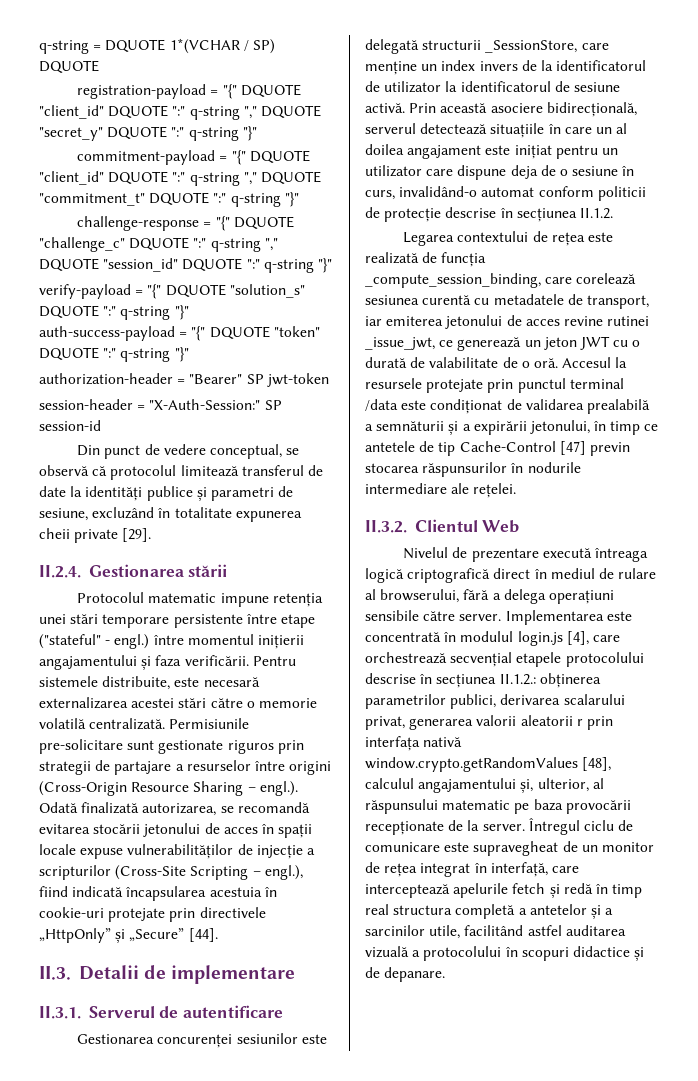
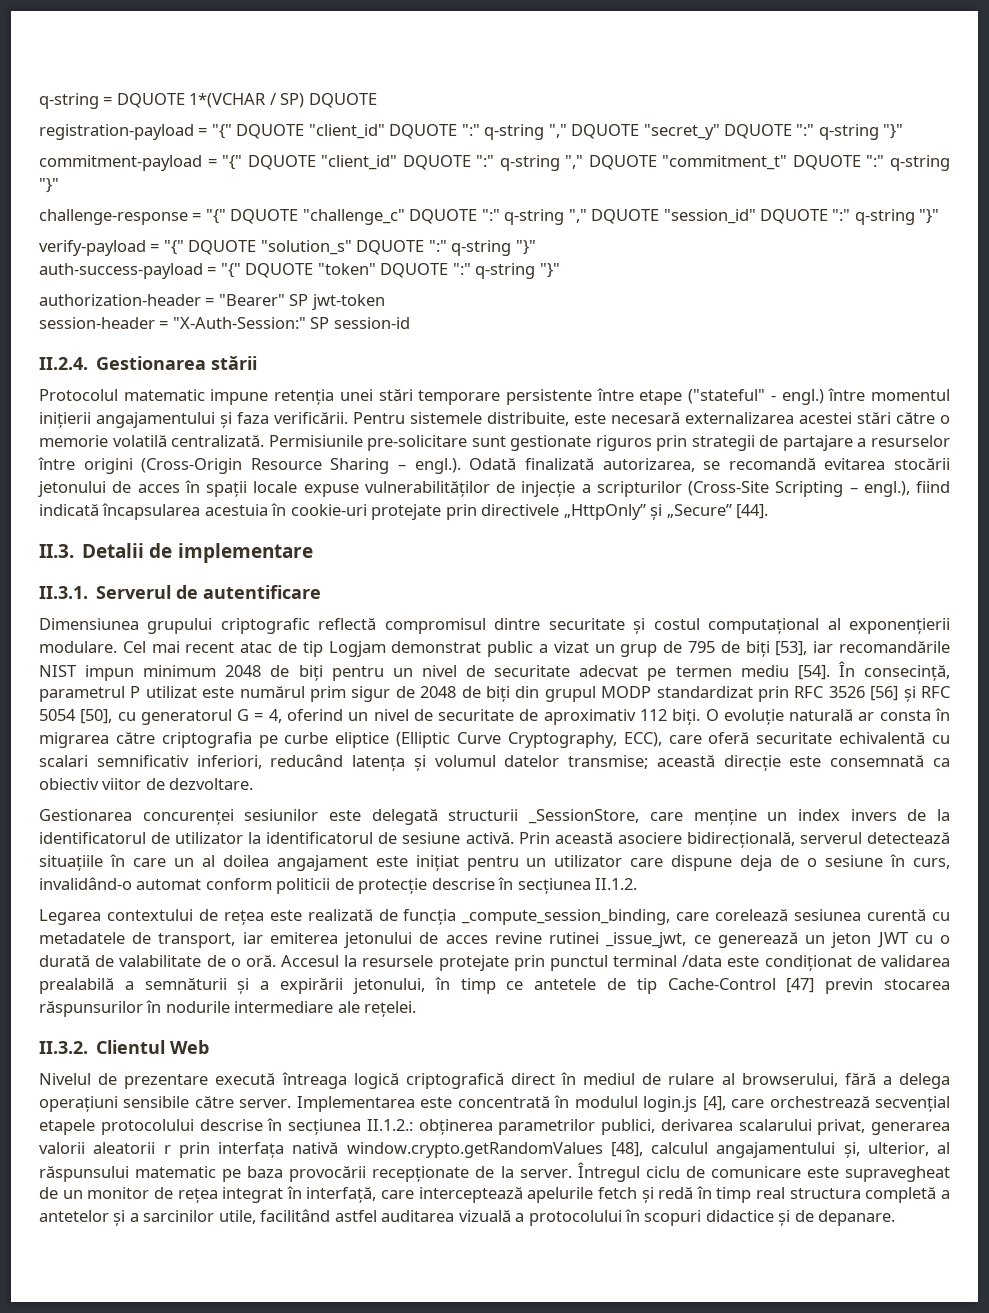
- Din punct de vedere conceptual, se observă că protocolul limitează transferul de date la identități publice și parametri de sesiune, excluzând în totalitate expunerea cheii private [29].
+ Dimensiunea grupului criptografic reflectă compromisul dintre securitate și costul computațional al exponențierii modulare. Cel mai recent atac de tip Logjam demonstrat public a vizat un grup de 795 de biți [53], iar recomandările NIST impun minimum 2048 de biți pentru un nivel de securitate adecvat pe termen mediu [54]. În consecință, parametrul P utilizat este numărul prim sigur de 2048 de biți din grupul MODP standardizat prin RFC 3526 [56] și RFC 5054 [50], cu generatorul G = 4, oferind un nivel de securitate de aproximativ 112 biți. O evoluție naturală ar consta în migrarea către criptografia pe curbe eliptice (Elliptic Curve Cryptography, ECC), care oferă securitate echivalentă cu scalari semnificativ inferiori, reducând latența și volumul datelor transmise; această direcție este consemnată ca obiectiv viitor de dezvoltare.

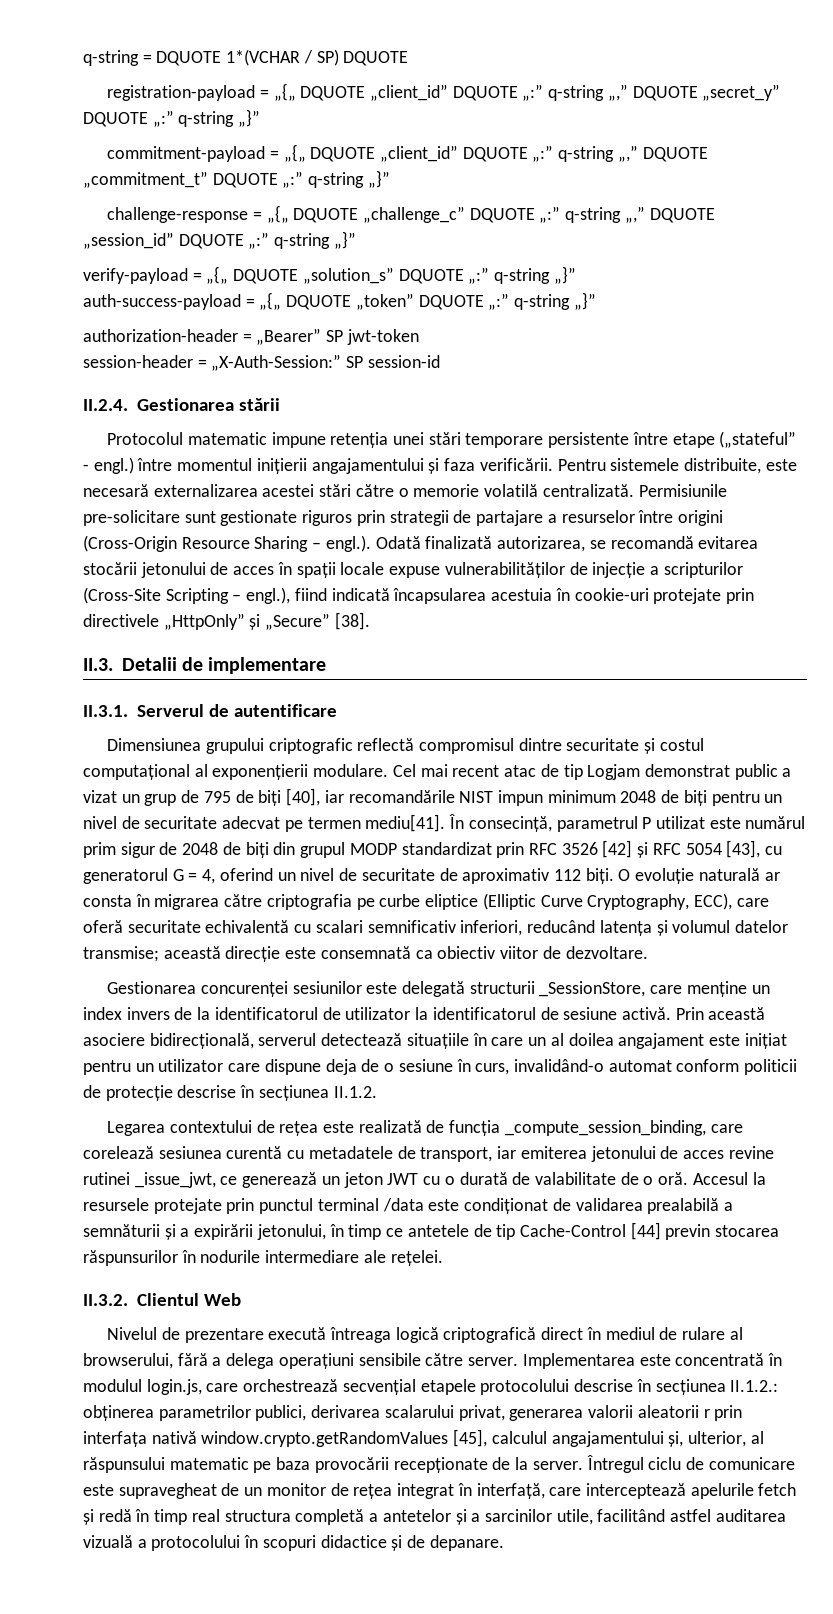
- registration-payload = "{" DQUOTE "client_id" DQUOTE ":" q-string "," DQUOTE "secret_y" DQUOTE ":" q-string "}"
- commitment-payload = "{" DQUOTE "client_id" DQUOTE ":" q-string "," DQUOTE "commitment_t" DQUOTE ":" q-string "}"
- challenge-response = "{" DQUOTE "challenge_c" DQUOTE ":" q-string "," DQUOTE "session_id" DQUOTE ":" q-string "}"
- verify-payload = "{" DQUOTE "solution_s" DQUOTE ":" q-string "}"
- auth-success-payload = "{" DQUOTE "token" DQUOTE ":" q-string "}"
+ registration-payload = „{„ DQUOTE „client_id” DQUOTE „:” q-string „,” DQUOTE „secret_y” DQUOTE „:” q-string „}”
+ commitment-payload = „{„ DQUOTE „client_id” DQUOTE „:” q-string „,” DQUOTE „commitment_t” DQUOTE „:” q-string „}”
+ challenge-response = „{„ DQUOTE „challenge_c” DQUOTE „:” q-string „,” DQUOTE „session_id” DQUOTE „:” q-string „}”
+ verify-payload = „{„ DQUOTE „solution_s” DQUOTE „:” q-string „}”
+ auth-success-payload = „{„ DQUOTE „token” DQUOTE „:” q-string „}”
- authorization-header = "Bearer" SP jwt-token
+ authorization-header = „Bearer” SP jwt-token
- session-header = "X-Auth-Session:" SP session-id
+ session-header = „X-Auth-Session:” SP session-id
- Protocolul matematic impune retenția unei stări temporare persistente între etape ("stateful" - engl.) între momentul inițierii angajamentului și faza verificării.
+ Protocolul matematic impune retenția unei stări temporare persistente între etape („stateful” - engl.) între momentul inițierii angajamentului și faza verificării.
- Permisiunile pre-solicitare sunt gestionate riguros prin strategii de partajare a resurselor între origini (Cross-Origin Resource Sharing – engl.). Odată finalizată autorizarea, se recomandă evitarea stocării jetonului de acces în spații locale expuse vulnerabilităților de injecție a scripturilor (Cross-Site Scripting – engl.), fiind indicată încapsularea acestuia în cookie-uri protejate prin directivele „HttpOnly” și „Secure” [44].
+ Permisiunile pre-solicitare sunt gestionate riguros prin strategii de partajare a resurselor între origini (Cross-Origin Resource Sharing – engl.). Odată finalizată autorizarea, se recomandă evitarea stocării jetonului de acces în spații locale expuse vulnerabilităților de injecție a scripturilor (Cross-Site Scripting – engl.), fiind indicată încapsularea acestuia în cookie-uri protejate prin directivele „HttpOnly” și „Secure” [38].
- Cel mai recent atac de tip Logjam demonstrat public a vizat un grup de 795 de biți [53], iar recomandările NIST impun minimum 2048 de biți pentru un nivel de securitate adecvat pe termen mediu [54].
+ Cel mai recent atac de tip Logjam demonstrat public a vizat un grup de 795 de biți [40], iar recomandările NIST impun minimum 2048 de biți pentru un nivel de securitate adecvat pe termen mediu[41].
- În consecință, parametrul P utilizat este numărul prim sigur de 2048 de biți din grupul MODP standardizat prin RFC 3526 [56] și RFC 5054 [50], cu generatorul G = 4, oferind un nivel de securitate de aproximativ 112 biți.
+ În consecință, parametrul P utilizat este numărul prim sigur de 2048 de biți din grupul MODP standardizat prin RFC 3526 [42] și RFC 5054 [43], cu generatorul G = 4, oferind un nivel de securitate de aproximativ 112 biți.
- Accesul la resursele protejate prin punctul terminal /data este condiționat de validarea prealabilă a semnăturii și a expirării jetonului, în timp ce antetele de tip Cache-Control [47] previn stocarea răspunsurilor în nodurile intermediare ale rețelei.
+ Accesul la resursele protejate prin punctul terminal /data este condiționat de validarea prealabilă a semnăturii și a expirării jetonului, în timp ce antetele de tip Cache-Control [44] previn stocarea răspunsurilor în nodurile intermediare ale rețelei.
- Implementarea este concentrată în modulul login.js [4], care orchestrează secvențial etapele protocolului descrise în secțiunea II.1.2.: obținerea parametrilor publici, derivarea scalarului privat, generarea valorii aleatorii r prin interfața nativă window.crypto.getRandomValues [48], calculul angajamentului și, ulterior, al răspunsului matematic pe baza provocării recepționate de la server.
+ Implementarea este concentrată în modulul login.js, care orchestrează secvențial etapele protocolului descrise în secțiunea II.1.2.: obținerea parametrilor publici, derivarea scalarului privat, generarea valorii aleatorii r prin interfața nativă window.crypto.getRandomValues [45], calculul angajamentului și, ulterior, al răspunsului matematic pe baza provocării recepționate de la server.

